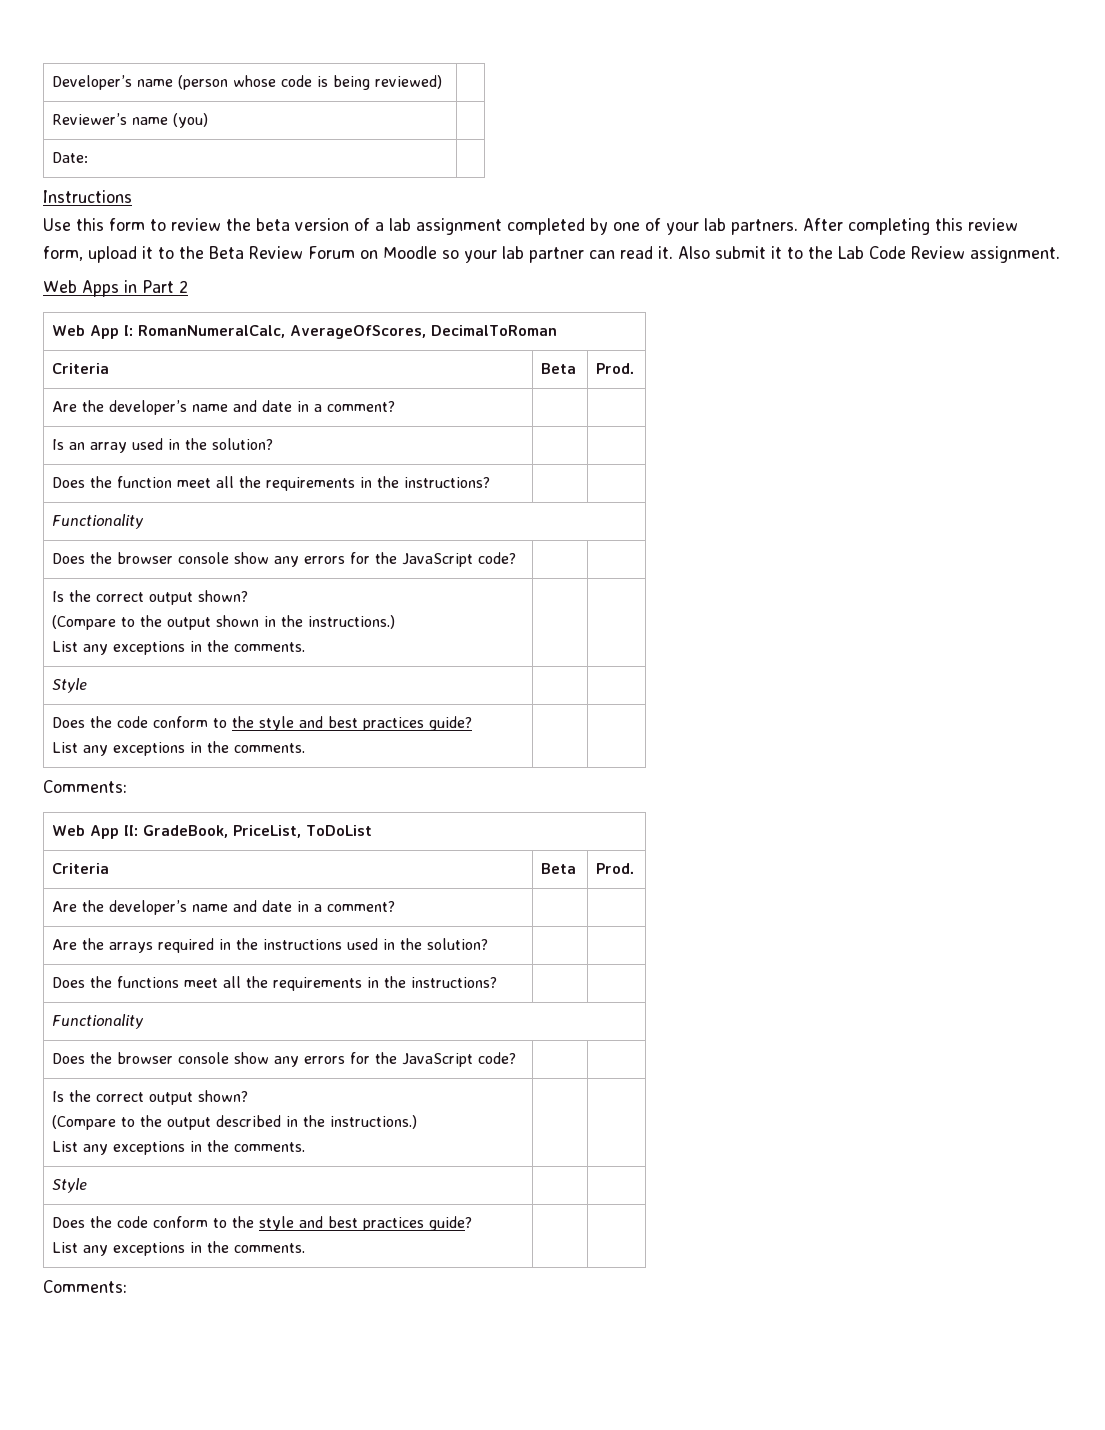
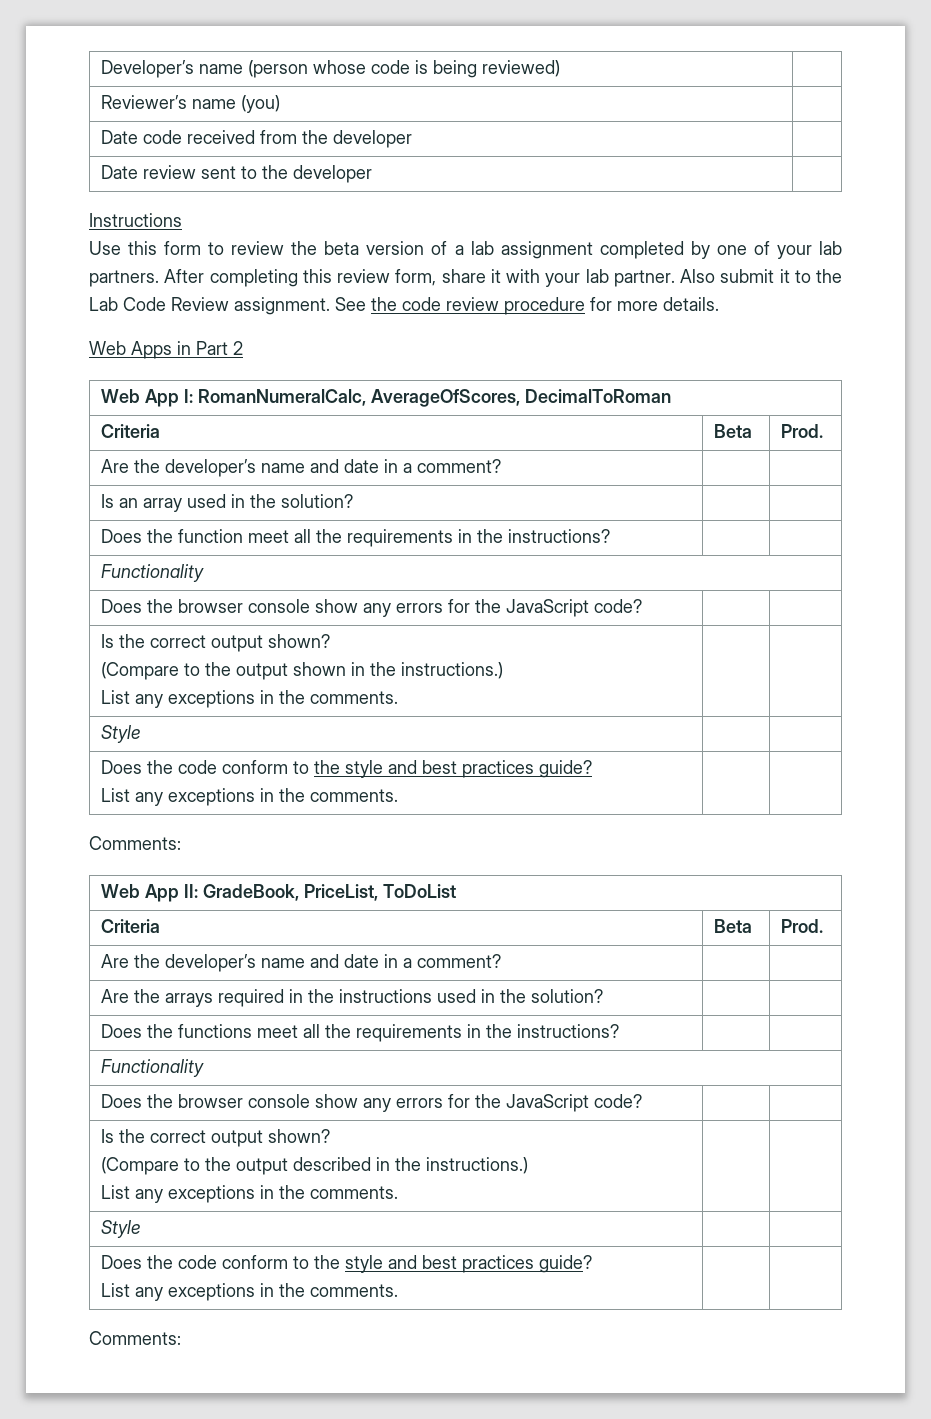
- Date: |
+ Date code received from the developer |
+ Date review sent to the developer |
- After completing this review form, upload it to the Beta Review Forum on Moodle so your lab partner can read it.
+ After completing this review form, share it with your lab partner.
+ See the code review procedure for more details.

